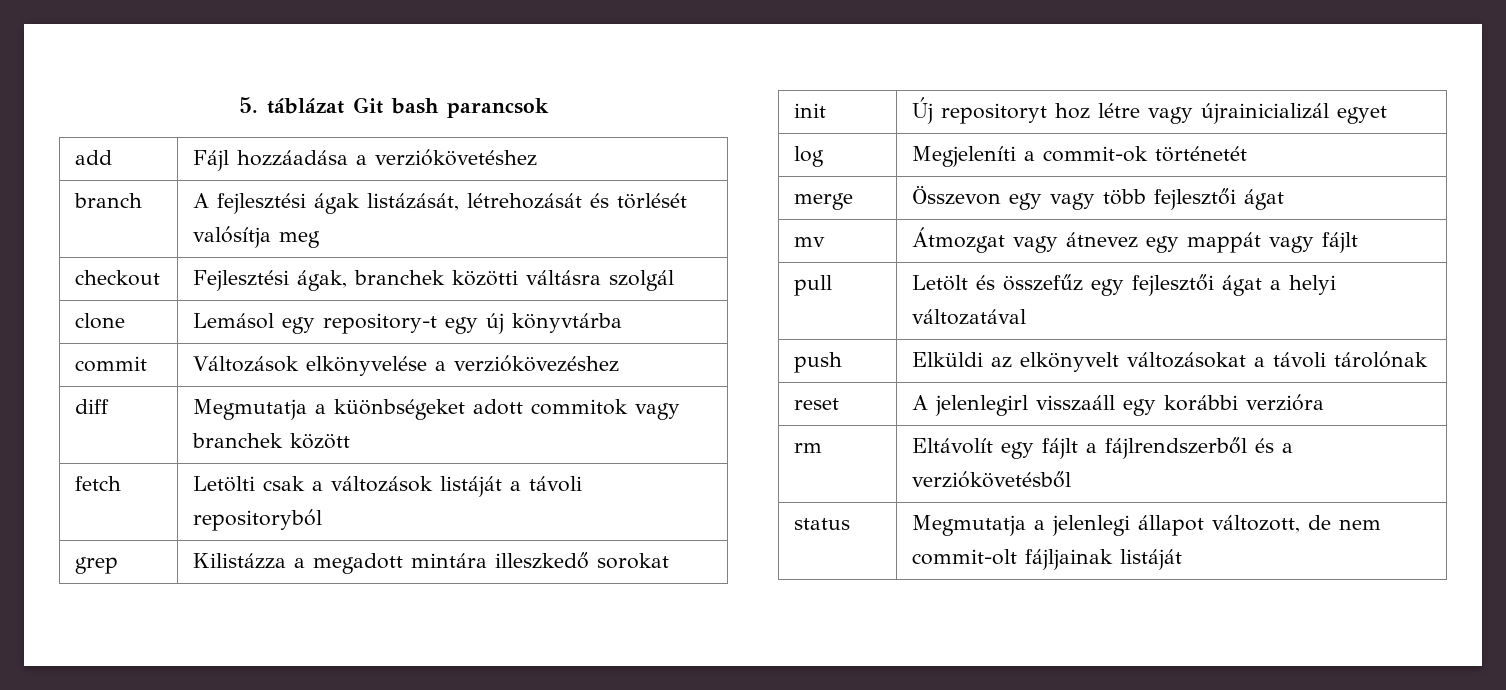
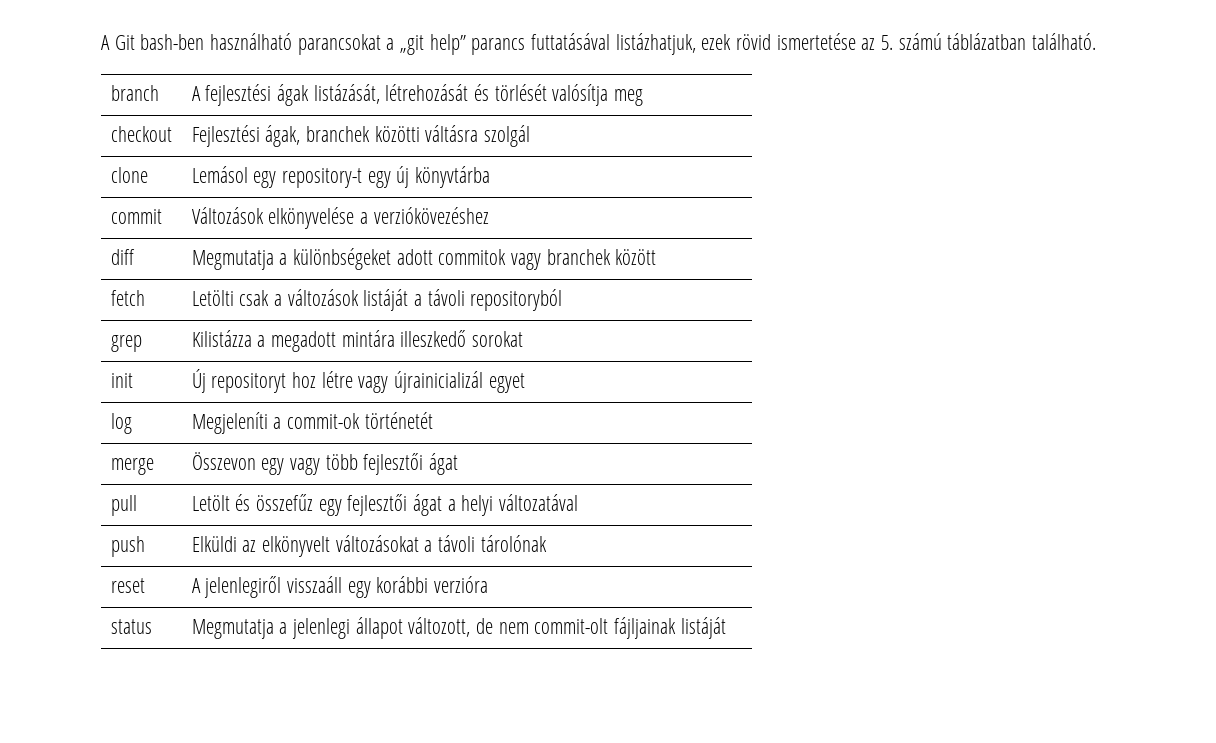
- 5. táblázat Git bash parancsok
- add | Fájl hozzáadása a verziókövetéshez
+ A Git bash-ben használható parancsokat a „git help” parancs futtatásával listázhatjuk, ezek rövid ismertetése az 5. számú táblázatban található.
- diff | Megmutatja a küönbségeket adott commitok vagy branchek között
+ diff | Megmutatja a különbségeket adott commitok vagy branchek között
- mv | Átmozgat vagy átnevez egy mappát vagy fájlt
- reset | A jelenlegirl visszaáll egy korábbi verzióra
+ reset | A jelenlegiről visszaáll egy korábbi verzióra
- rm | Eltávolít egy fájlt a fájlrendszerből és a verziókövetésből

